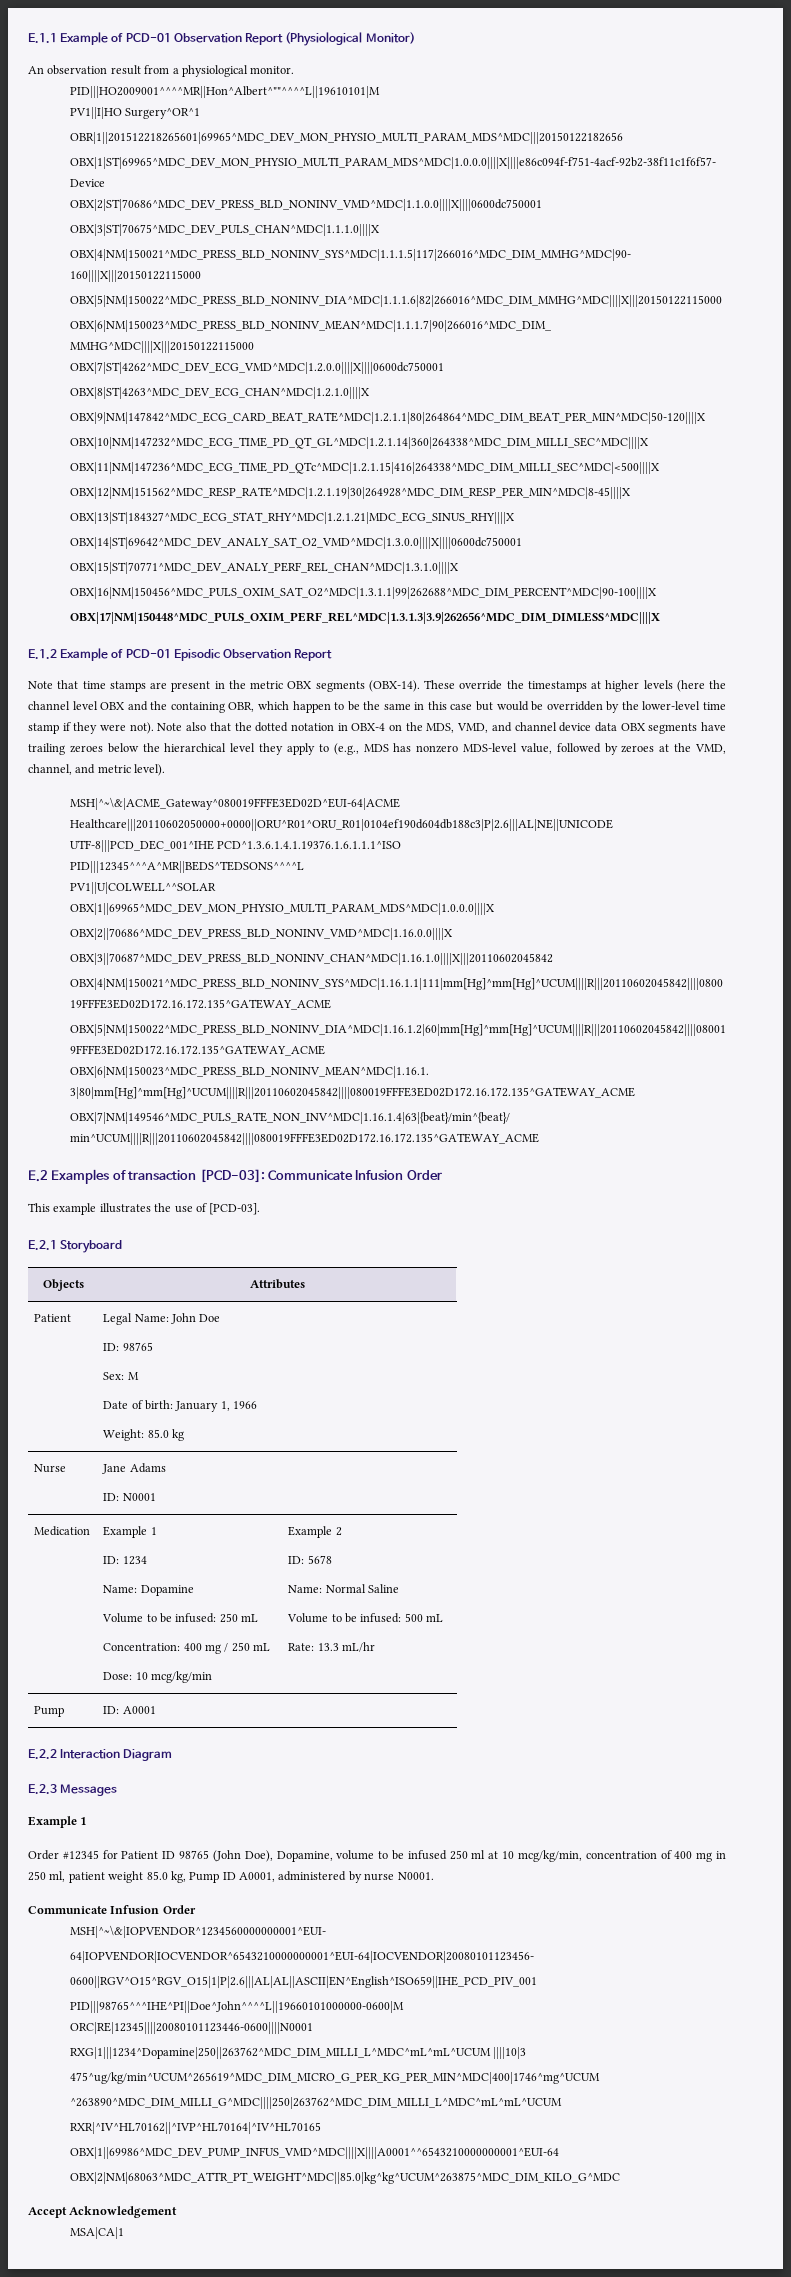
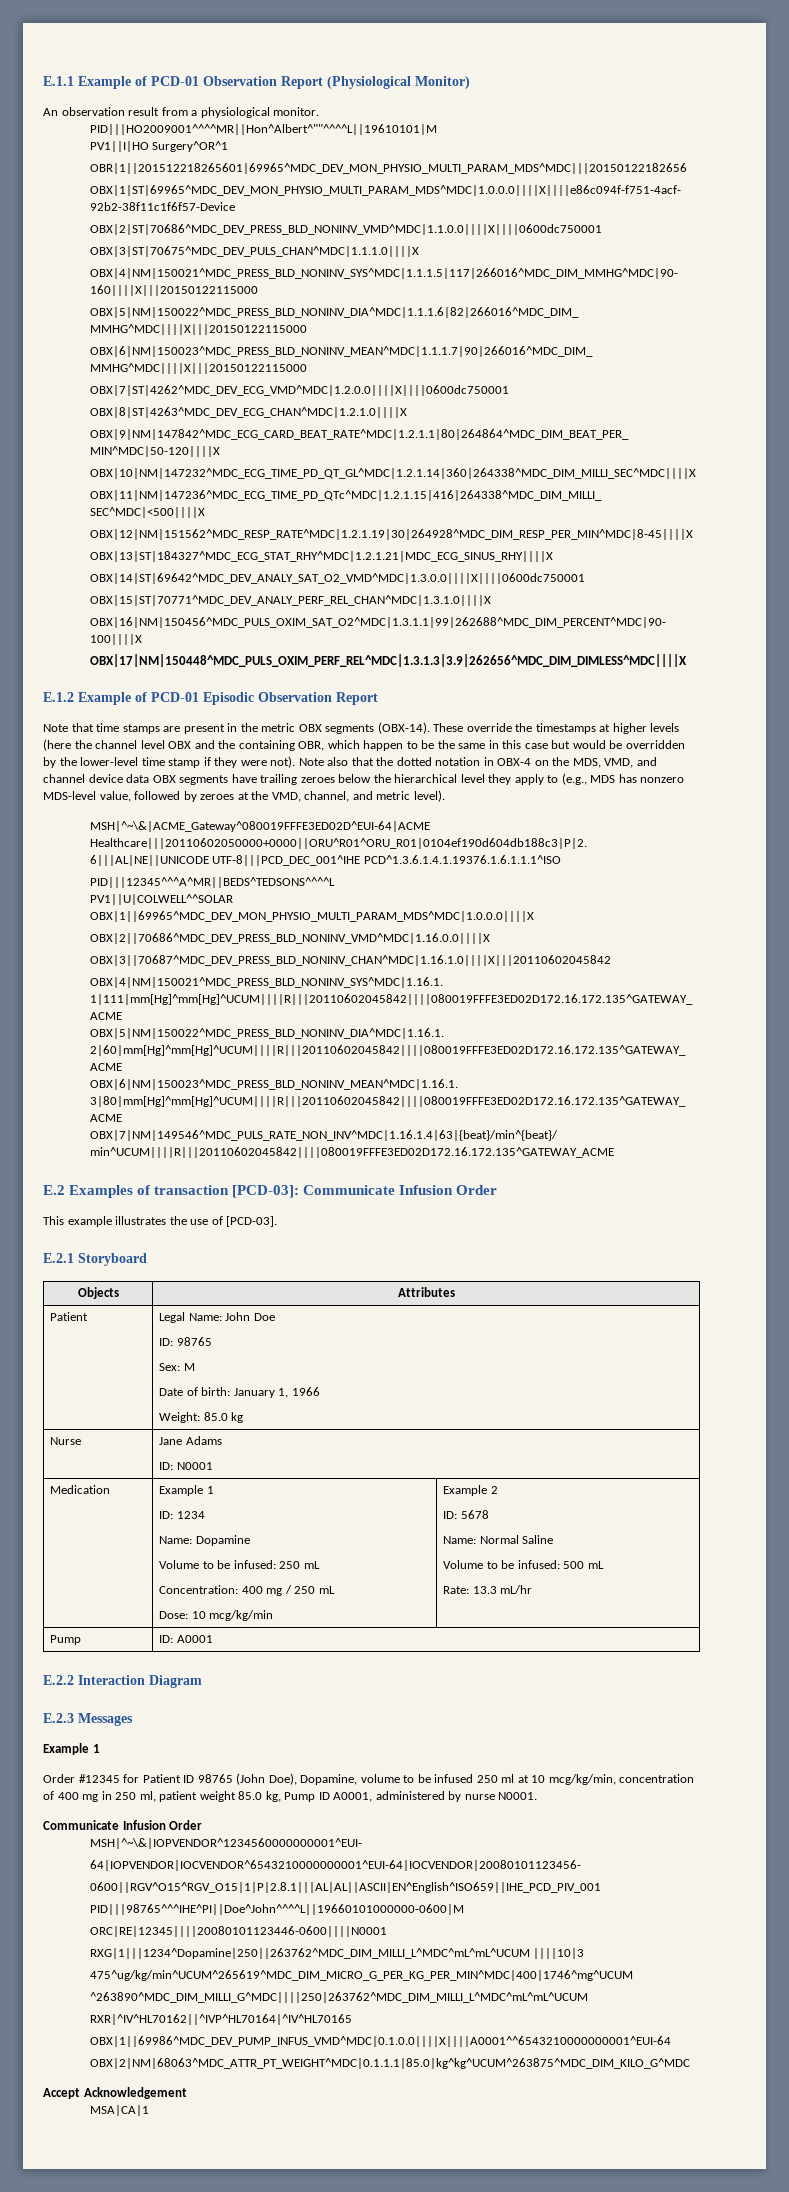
- 0600||RGV^O15^RGV_O15|1|P|2.6|||AL|AL||ASCII|EN^English^ISO659||IHE_PCD_PIV_001
+ 0600||RGV^O15^RGV_O15|1|P|2.8.1|||AL|AL||ASCII|EN^English^ISO659||IHE_PCD_PIV_001
- OBX|1||69986^MDC_DEV_PUMP_INFUS_VMD^MDC||||X||||A0001^^6543210000000001^EUI-64
- OBX|2|NM|68063^MDC_ATTR_PT_WEIGHT^MDC||85.0|kg^kg^UCUM^263875^MDC_DIM_KILO_G^MDC
+ OBX|1||69986^MDC_DEV_PUMP_INFUS_VMD^MDC|0.1.0.0||||X||||A0001^^6543210000000001^EUI-64
+ OBX|2|NM|68063^MDC_ATTR_PT_WEIGHT^MDC|0.1.1.1|85.0|kg^kg^UCUM^263875^MDC_DIM_KILO_G^MDC

